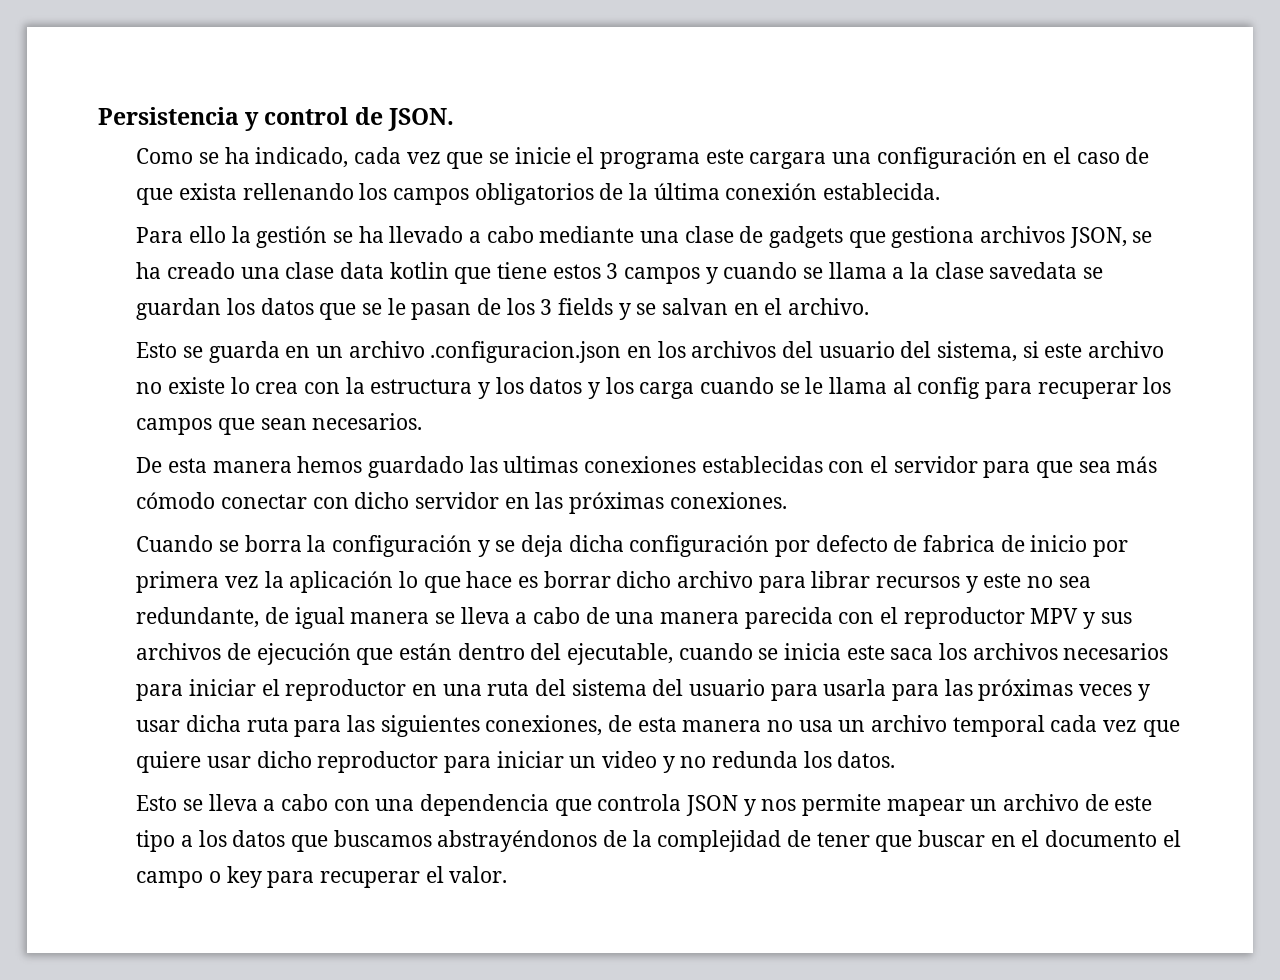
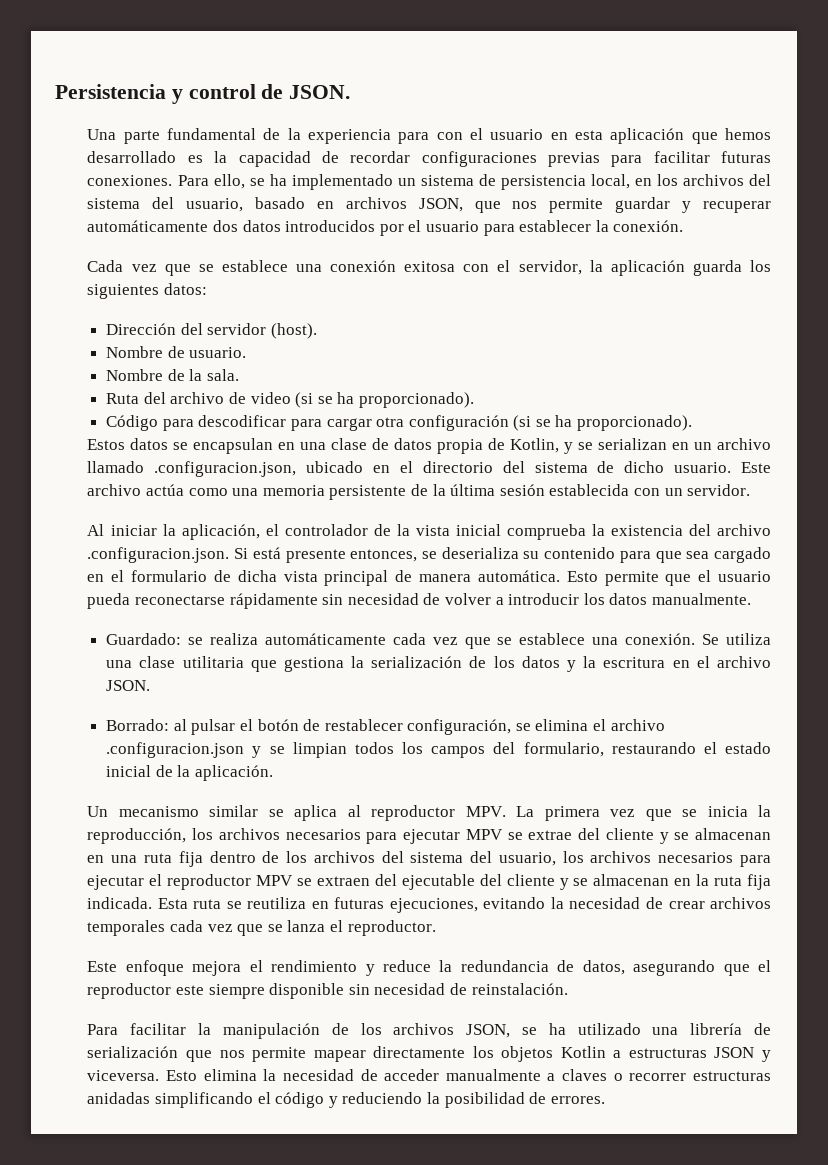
- Como se ha indicado, cada vez que se inicie el programa este cargara una configuración en el caso de que exista rellenando los campos obligatorios de la última conexión establecida.
- Para ello la gestión se ha llevado a cabo mediante una clase de gadgets que gestiona archivos JSON, se ha creado una clase data kotlin que tiene estos 3 campos y cuando se llama a la clase savedata se guardan los datos que se le pasan de los 3 fields y se salvan en el archivo.
- Esto se guarda en un archivo .configuracion.json en los archivos del usuario del sistema, si este archivo no existe lo crea con la estructura y los datos y los carga cuando se le llama al config para recuperar los campos que sean necesarios.
- De esta manera hemos guardado las ultimas conexiones establecidas con el servidor para que sea más cómodo conectar con dicho servidor en las próximas conexiones.
- Cuando se borra la configuración y se deja dicha configuración por defecto de fabrica de inicio por primera vez la aplicación lo que hace es borrar dicho archivo para librar recursos y este no sea redundante, de igual manera se lleva a cabo de una manera parecida con el reproductor MPV y sus archivos de ejecución que están dentro del ejecutable, cuando se inicia este saca los archivos necesarios para iniciar el reproductor en una ruta del sistema del usuario para usarla para las próximas veces y usar dicha ruta para las siguientes conexiones, de esta manera no usa un archivo temporal cada vez que quiere usar dicho reproductor para iniciar un video y no redunda los datos.
- Esto se lleva a cabo con una dependencia que controla JSON y nos permite mapear un archivo de este tipo a los datos que buscamos abstrayéndonos de la complejidad de tener que buscar en el documento el campo o key para recuperar el valor.
+ Una parte fundamental de la experiencia para con el usuario en esta aplicación que hemos desarrollado es la capacidad de recordar configuraciones previas para facilitar futuras conexiones. Para ello, se ha implementado un sistema de persistencia local, en los archivos del sistema del usuario, basado en archivos JSON, que nos permite guardar y recuperar automáticamente dos datos introducidos por el usuario para establecer la conexión.
+ Cada vez que se establece una conexión exitosa con el servidor, la aplicación guarda los siguientes datos:
+ Dirección del servidor (host).
+ Nombre de usuario.
+ Nombre de la sala.
+ Ruta del archivo de video (si se ha proporcionado).
+ Código para descodificar para cargar otra configuración (si se ha proporcionado).
+ Estos datos se encapsulan en una clase de datos propia de Kotlin, y se serializan en un archivo llamado .configuracion.json, ubicado en el directorio del sistema de dicho usuario. Este archivo actúa como una memoria persistente de la última sesión establecida con un servidor.
+ Al iniciar la aplicación, el controlador de la vista inicial comprueba la existencia del archivo .configuracion.json. Si está presente entonces, se deserializa su contenido para que sea cargado en el formulario de dicha vista principal de manera automática. Esto permite que el usuario pueda reconectarse rápidamente sin necesidad de volver a introducir los datos manualmente.
+ Guardado: se realiza automáticamente cada vez que se establece una conexión. Se utiliza una clase utilitaria que gestiona la serialización de los datos y la escritura en el archivo JSON.
+ Borrado: al pulsar el botón de restablecer configuración, se elimina el archivo .configuracion.json y se limpian todos los campos del formulario, restaurando el estado inicial de la aplicación.
+ Un mecanismo similar se aplica al reproductor MPV. La primera vez que se inicia la reproducción, los archivos necesarios para ejecutar MPV se extrae del cliente y se almacenan en una ruta fija dentro de los archivos del sistema del usuario, los archivos necesarios para ejecutar el reproductor MPV se extraen del ejecutable del cliente y se almacenan en la ruta fija indicada. Esta ruta se reutiliza en futuras ejecuciones, evitando la necesidad de crear archivos temporales cada vez que se lanza el reproductor.
+ Este enfoque mejora el rendimiento y reduce la redundancia de datos, asegurando que el reproductor este siempre disponible sin necesidad de reinstalación.
+ Para facilitar la manipulación de los archivos JSON, se ha utilizado una librería de serialización que nos permite mapear directamente los objetos Kotlin a estructuras JSON y viceversa. Esto elimina la necesidad de acceder manualmente a claves o recorrer estructuras anidadas simplificando el código y reduciendo la posibilidad de errores.

